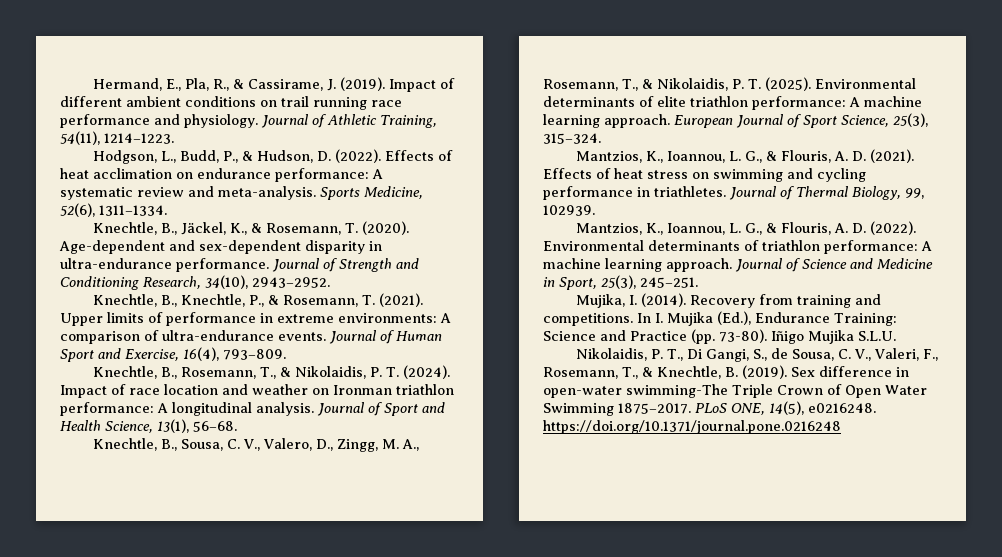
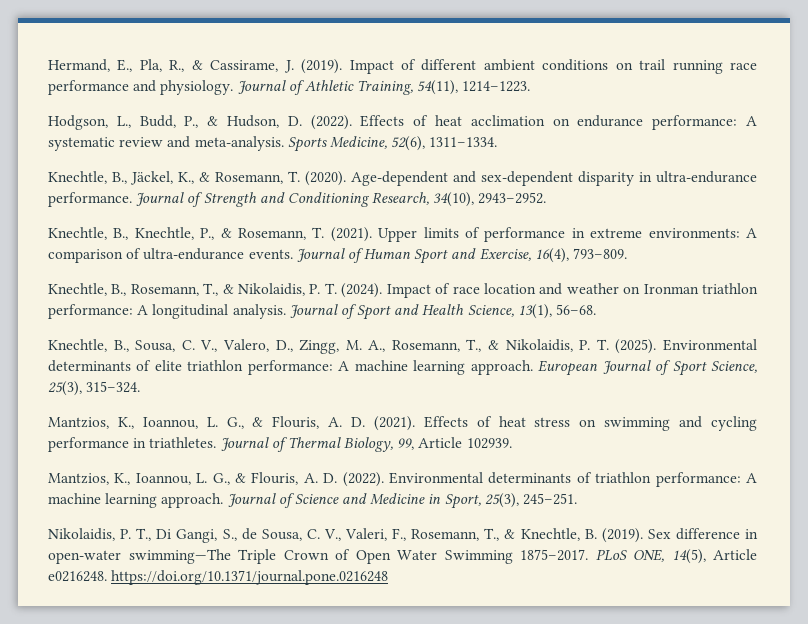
- Journal of Thermal Biology, 99, 102939.
+ Journal of Thermal Biology, 99, Article 102939.
- Mujika, I. (2014). Recovery from training and competitions. In I. Mujika (Ed.), Endurance Training: Science and Practice (pp. 73-80). Iñigo Mujika S.L.U.
- Sex difference in open-water swimming-The Triple Crown of Open Water Swimming 1875–2017.
+ Sex difference in open-water swimming—The Triple Crown of Open Water Swimming 1875–2017.
- PLoS ONE, 14(5), e0216248. https://doi.org/10.1371/journal.pone.0216248
+ PLoS ONE, 14(5), Article e0216248. https://doi.org/10.1371/journal.pone.0216248

